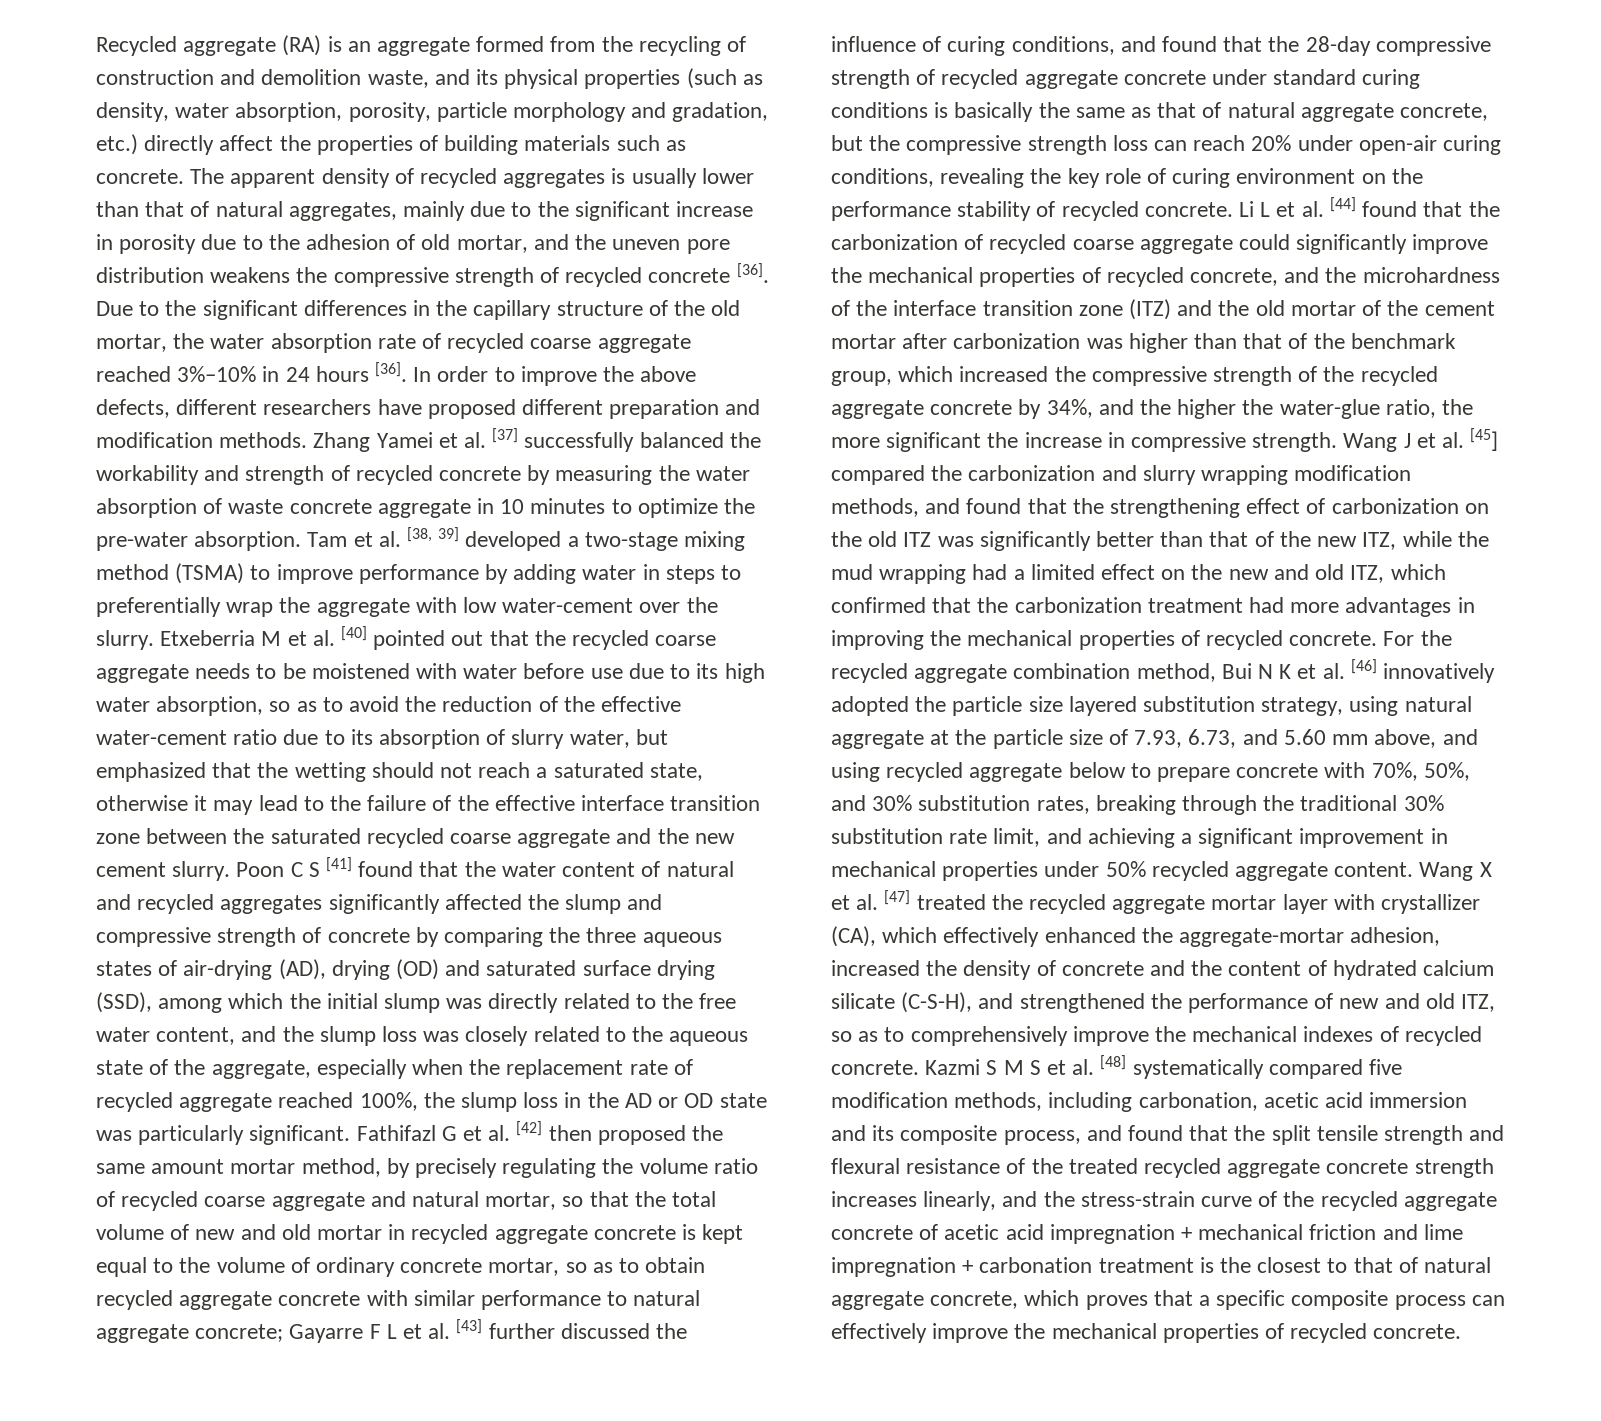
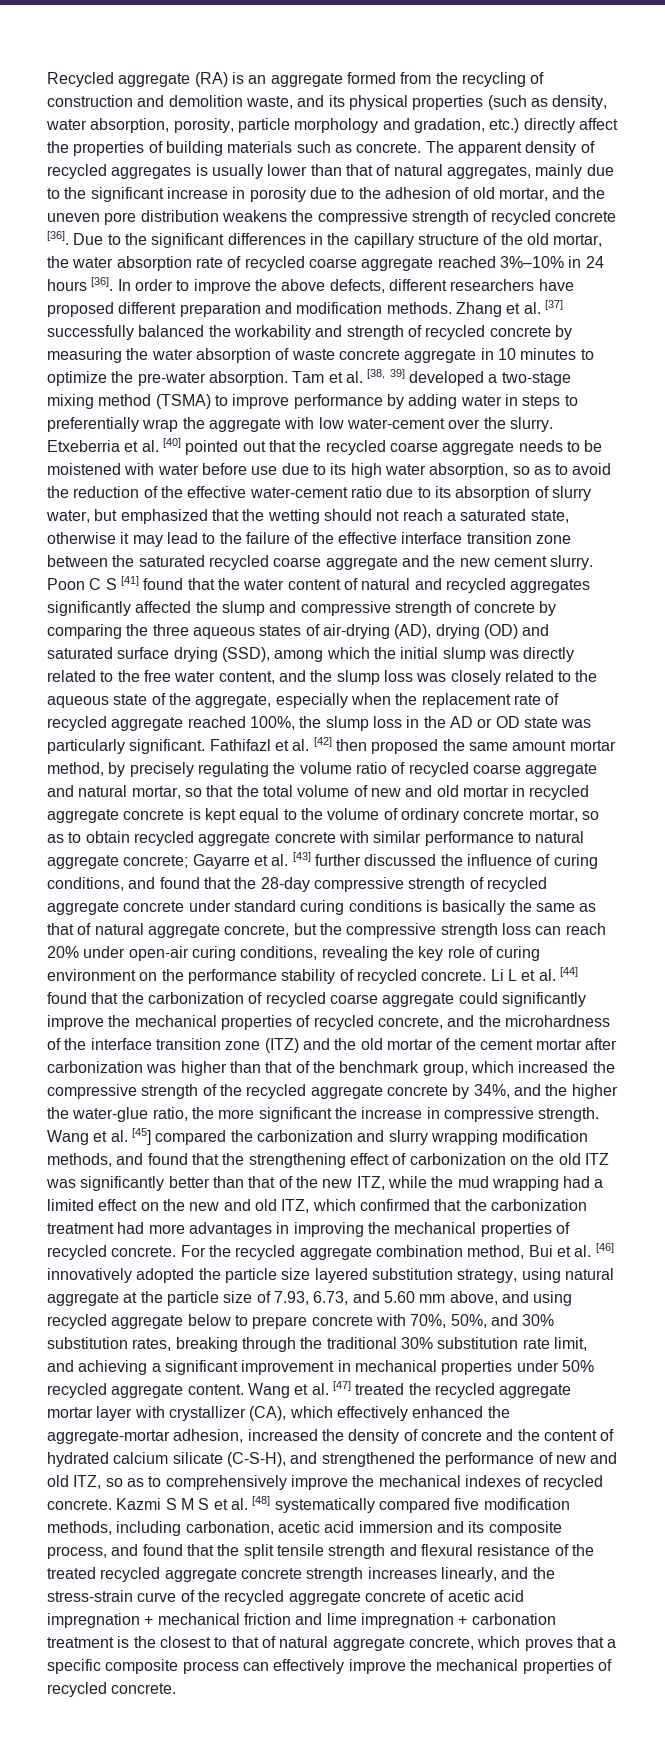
- Zhang Yamei et al. [37] successfully balanced the workability and strength of recycled concrete by measuring the water absorption of waste concrete aggregate in 10 minutes to optimize the pre-water absorption.
+ Zhang et al. [37] successfully balanced the workability and strength of recycled concrete by measuring the water absorption of waste concrete aggregate in 10 minutes to optimize the pre-water absorption.
- Etxeberria M et al. [40] pointed out that the recycled coarse aggregate needs to be moistened with water before use due to its high water absorption, so as to avoid the reduction of the effective water-cement ratio due to its absorption of slurry water, but emphasized that the wetting should not reach a saturated state, otherwise it may lead to the failure of the effective interface transition zone between the saturated recycled coarse aggregate and the new cement slurry.
+ Etxeberria et al. [40] pointed out that the recycled coarse aggregate needs to be moistened with water before use due to its high water absorption, so as to avoid the reduction of the effective water-cement ratio due to its absorption of slurry water, but emphasized that the wetting should not reach a saturated state, otherwise it may lead to the failure of the effective interface transition zone between the saturated recycled coarse aggregate and the new cement slurry.
- Fathifazl G et al. [42] then proposed the same amount mortar method, by precisely regulating the volume ratio of recycled coarse aggregate and natural mortar, so that the total volume of new and old mortar in recycled aggregate concrete is kept equal to the volume of ordinary concrete mortar, so as to obtain recycled aggregate concrete with similar performance to natural aggregate concrete;
+ Fathifazl et al. [42] then proposed the same amount mortar method, by precisely regulating the volume ratio of recycled coarse aggregate and natural mortar, so that the total volume of new and old mortar in recycled aggregate concrete is kept equal to the volume of ordinary concrete mortar, so as to obtain recycled aggregate concrete with similar performance to natural aggregate concrete;
- Gayarre F L et al. [43] further discussed the influence of curing conditions, and found that the 28-day compressive strength of recycled aggregate concrete under standard curing conditions is basically the same as that of natural aggregate concrete, but the compressive strength loss can reach 20% under open-air curing conditions, revealing the key role of curing environment on the performance stability of recycled concrete.
+ Gayarre et al. [43] further discussed the influence of curing conditions, and found that the 28-day compressive strength of recycled aggregate concrete under standard curing conditions is basically the same as that of natural aggregate concrete, but the compressive strength loss can reach 20% under open-air curing conditions, revealing the key role of curing environment on the performance stability of recycled concrete.
- Wang J et al. [45] compared the carbonization and slurry wrapping modification methods, and found that the strengthening effect of carbonization on the old ITZ was significantly better than that of the new ITZ, while the mud wrapping had a limited effect on the new and old ITZ, which confirmed that the carbonization treatment had more advantages in improving the mechanical properties of recycled concrete.
+ Wang et al. [45] compared the carbonization and slurry wrapping modification methods, and found that the strengthening effect of carbonization on the old ITZ was significantly better than that of the new ITZ, while the mud wrapping had a limited effect on the new and old ITZ, which confirmed that the carbonization treatment had more advantages in improving the mechanical properties of recycled concrete.
- For the recycled aggregate combination method, Bui N K et al. [46] innovatively adopted the particle size layered substitution strategy, using natural aggregate at the particle size of 7.93, 6.73, and 5.60 mm above, and using recycled aggregate below to prepare concrete with 70%, 50%, and 30% substitution rates, breaking through the traditional 30% substitution rate limit, and achieving a significant improvement in mechanical properties under 50% recycled aggregate content.
+ For the recycled aggregate combination method, Bui et al. [46] innovatively adopted the particle size layered substitution strategy, using natural aggregate at the particle size of 7.93, 6.73, and 5.60 mm above, and using recycled aggregate below to prepare concrete with 70%, 50%, and 30% substitution rates, breaking through the traditional 30% substitution rate limit, and achieving a significant improvement in mechanical properties under 50% recycled aggregate content.
- Wang X et al. [47] treated the recycled aggregate mortar layer with crystallizer (CA), which effectively enhanced the aggregate-mortar adhesion, increased the density of concrete and the content of hydrated calcium silicate (C-S-H), and strengthened the performance of new and old ITZ, so as to comprehensively improve the mechanical indexes of recycled concrete.
+ Wang et al. [47] treated the recycled aggregate mortar layer with crystallizer (CA), which effectively enhanced the aggregate-mortar adhesion, increased the density of concrete and the content of hydrated calcium silicate (C-S-H), and strengthened the performance of new and old ITZ, so as to comprehensively improve the mechanical indexes of recycled concrete.

